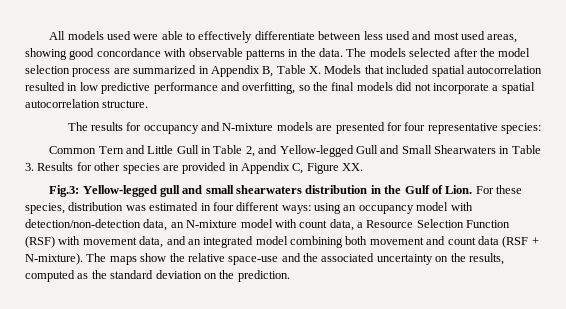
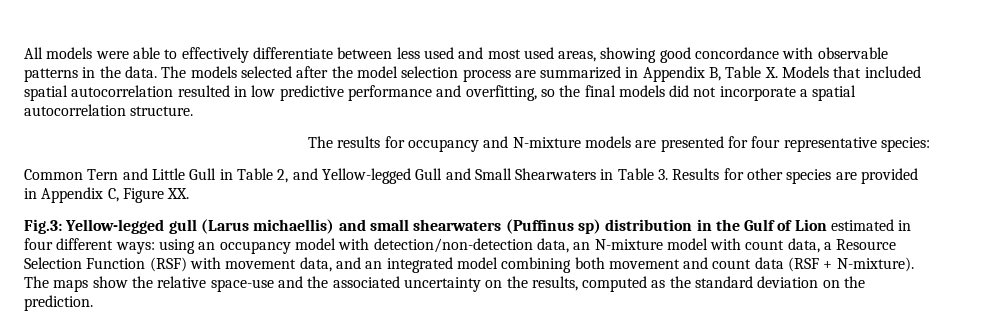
- All models used were able to effectively differentiate between less used and most used areas, showing good concordance with observable patterns in the data.
+ All models were able to effectively differentiate between less used and most used areas, showing good concordance with observable patterns in the data.
- Fig.3: Yellow-legged gull and small shearwaters distribution in the Gulf of Lion. For these species, distribution was estimated in four different ways: using an occupancy model with detection/non-detection data, an N-mixture model with count data, a Resource Selection Function (RSF) with movement data, and an integrated model combining both movement and count data (RSF + N-mixture).
+ Fig.3: Yellow-legged gull (Larus michaellis) and small shearwaters (Puffinus sp) distribution in the Gulf of Lion estimated in four different ways: using an occupancy model with detection/non-detection data, an N-mixture model with count data, a Resource Selection Function (RSF) with movement data, and an integrated model combining both movement and count data (RSF + N-mixture).

